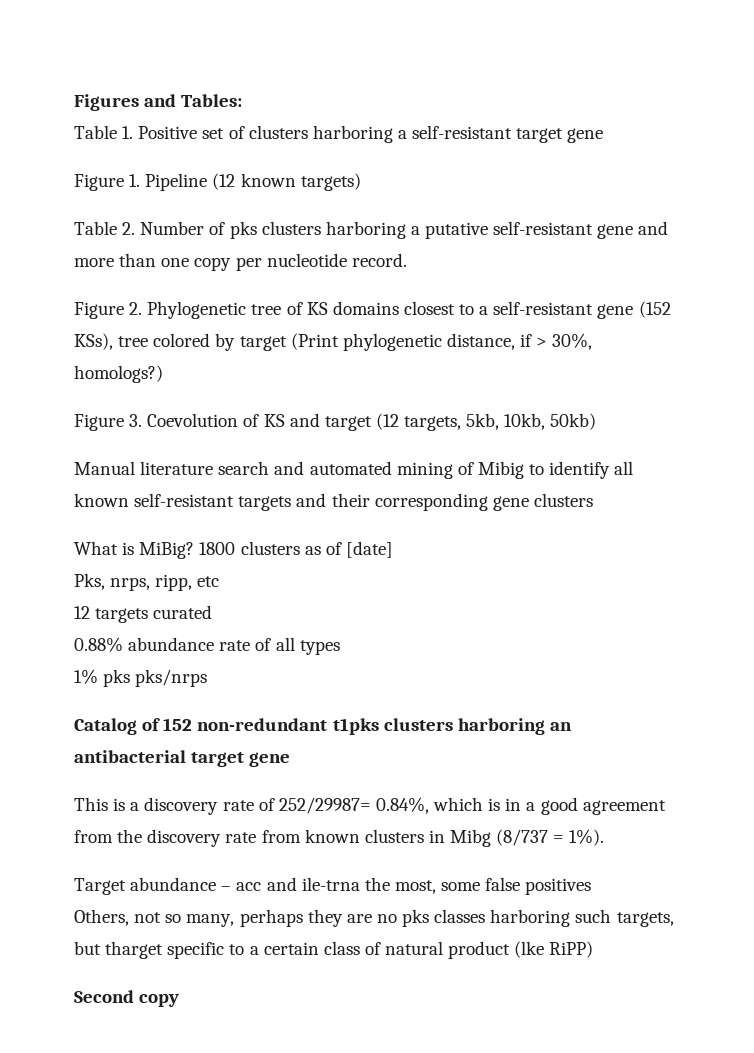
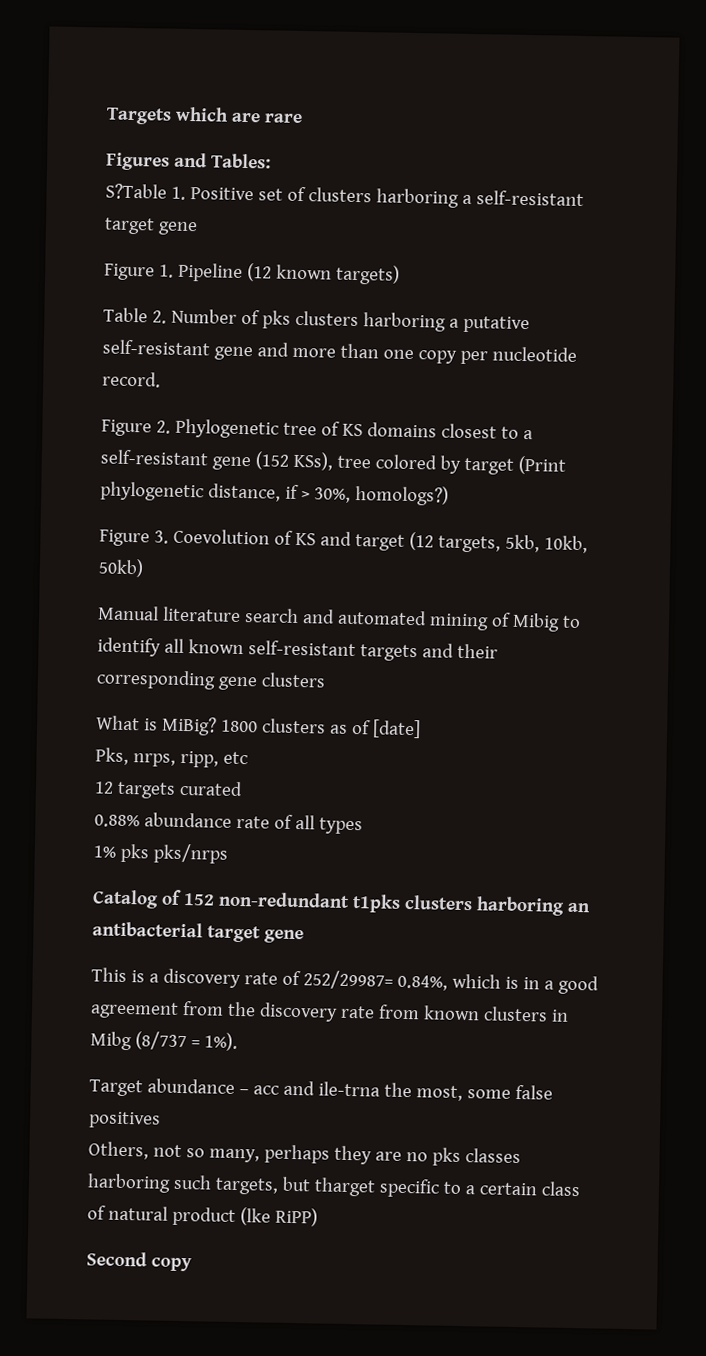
+ Targets which are rare
- Table 1. Positive set of clusters harboring a self-resistant target gene
+ S?Table 1. Positive set of clusters harboring a self-resistant target gene

